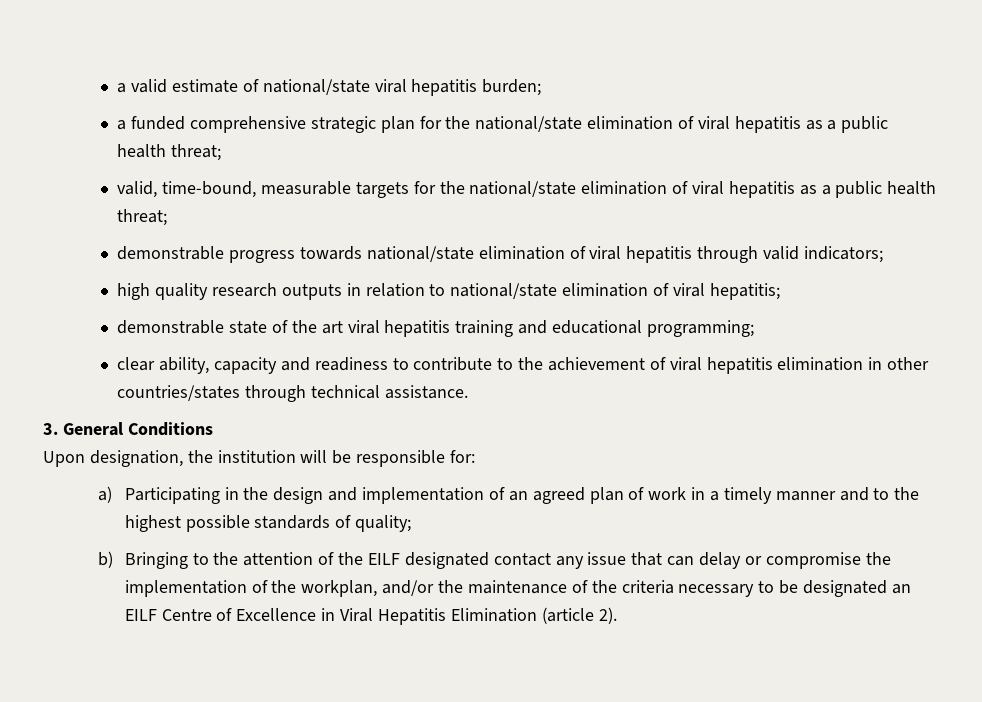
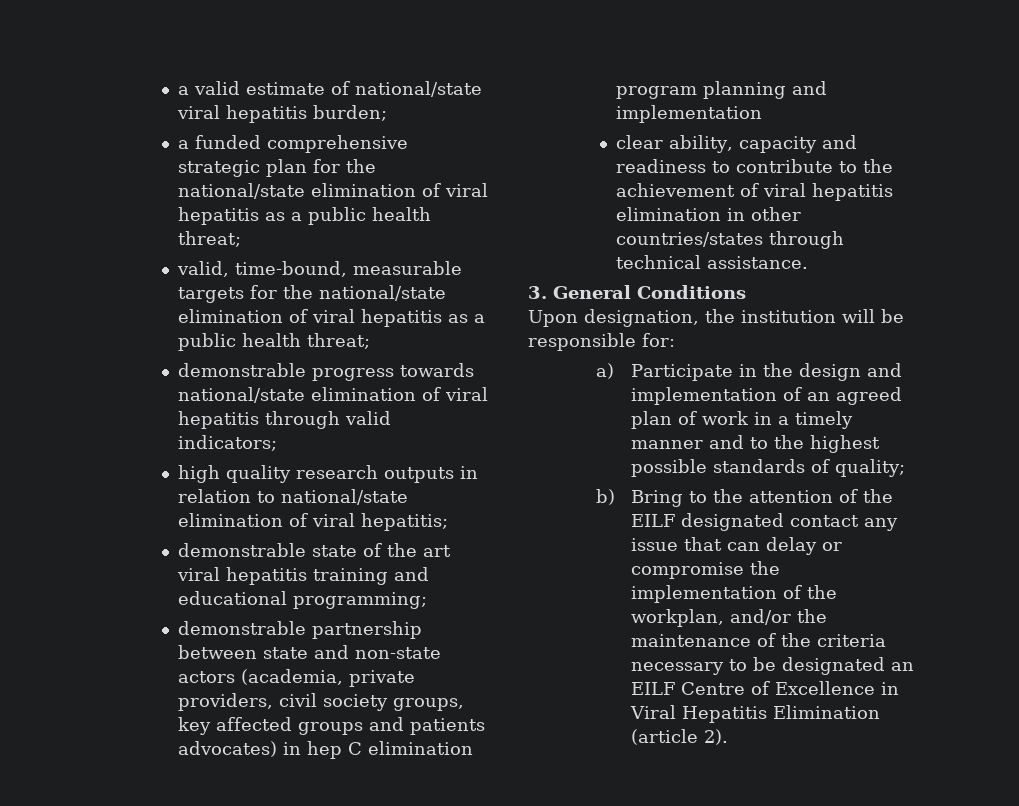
+ demonstrable partnership between state and non-state actors (academia, private providers, civil society groups, key affected groups and patients advocates) in hep C elimination program planning and implementation
- a) Participating in the design and implementation of an agreed plan of work in a timely manner and to the highest possible standards of quality;
+ a) Participate in the design and implementation of an agreed plan of work in a timely manner and to the highest possible standards of quality;
- b) Bringing to the attention of the EILF designated contact any issue that can delay or compromise the implementation of the workplan, and/or the maintenance of the criteria necessary to be designated an EILF Centre of Excellence in Viral Hepatitis Elimination (article 2).
+ b) Bring to the attention of the EILF designated contact any issue that can delay or compromise the implementation of the workplan, and/or the maintenance of the criteria necessary to be designated an EILF Centre of Excellence in Viral Hepatitis Elimination (article 2).

